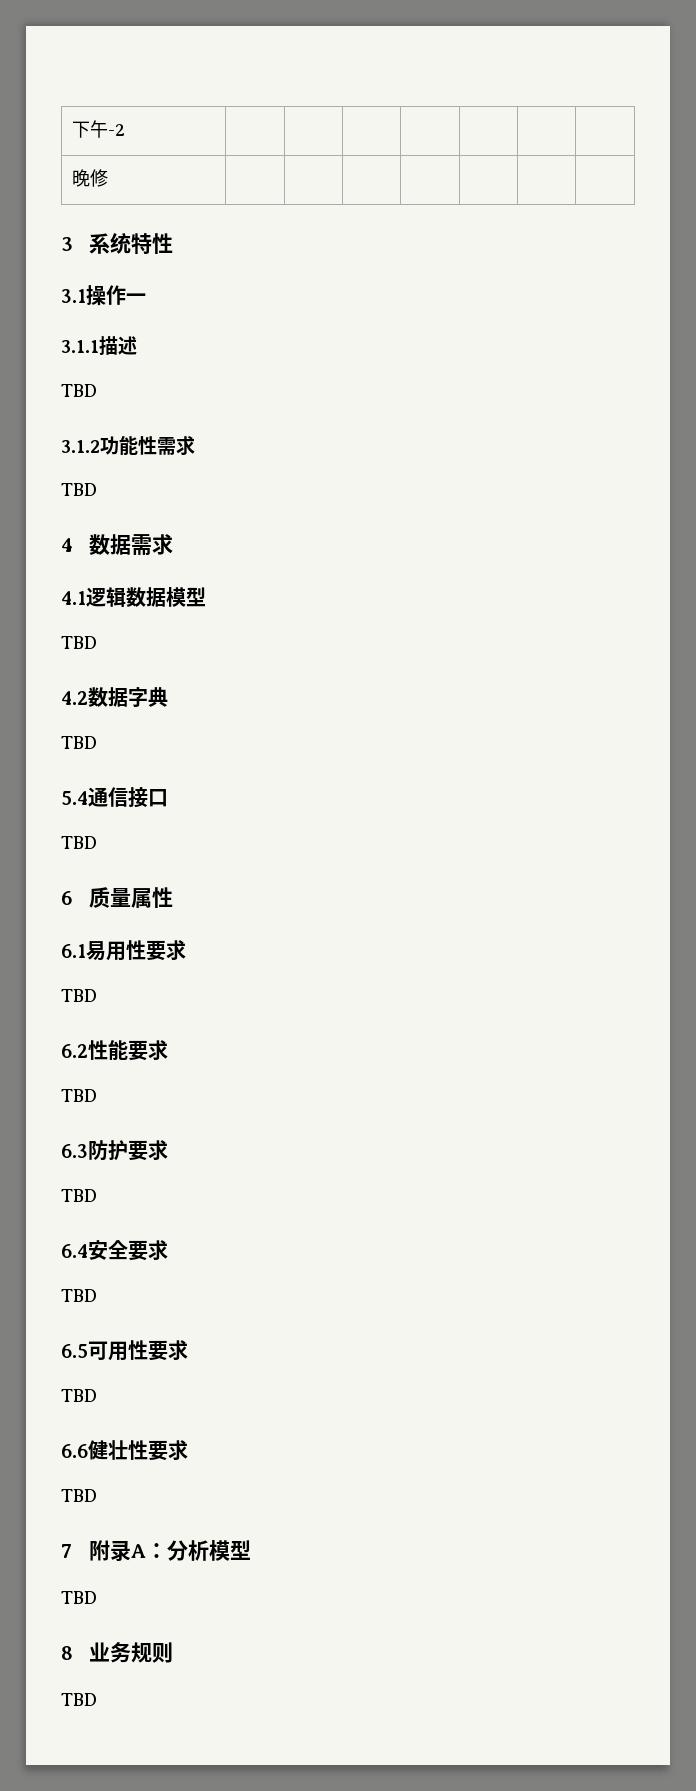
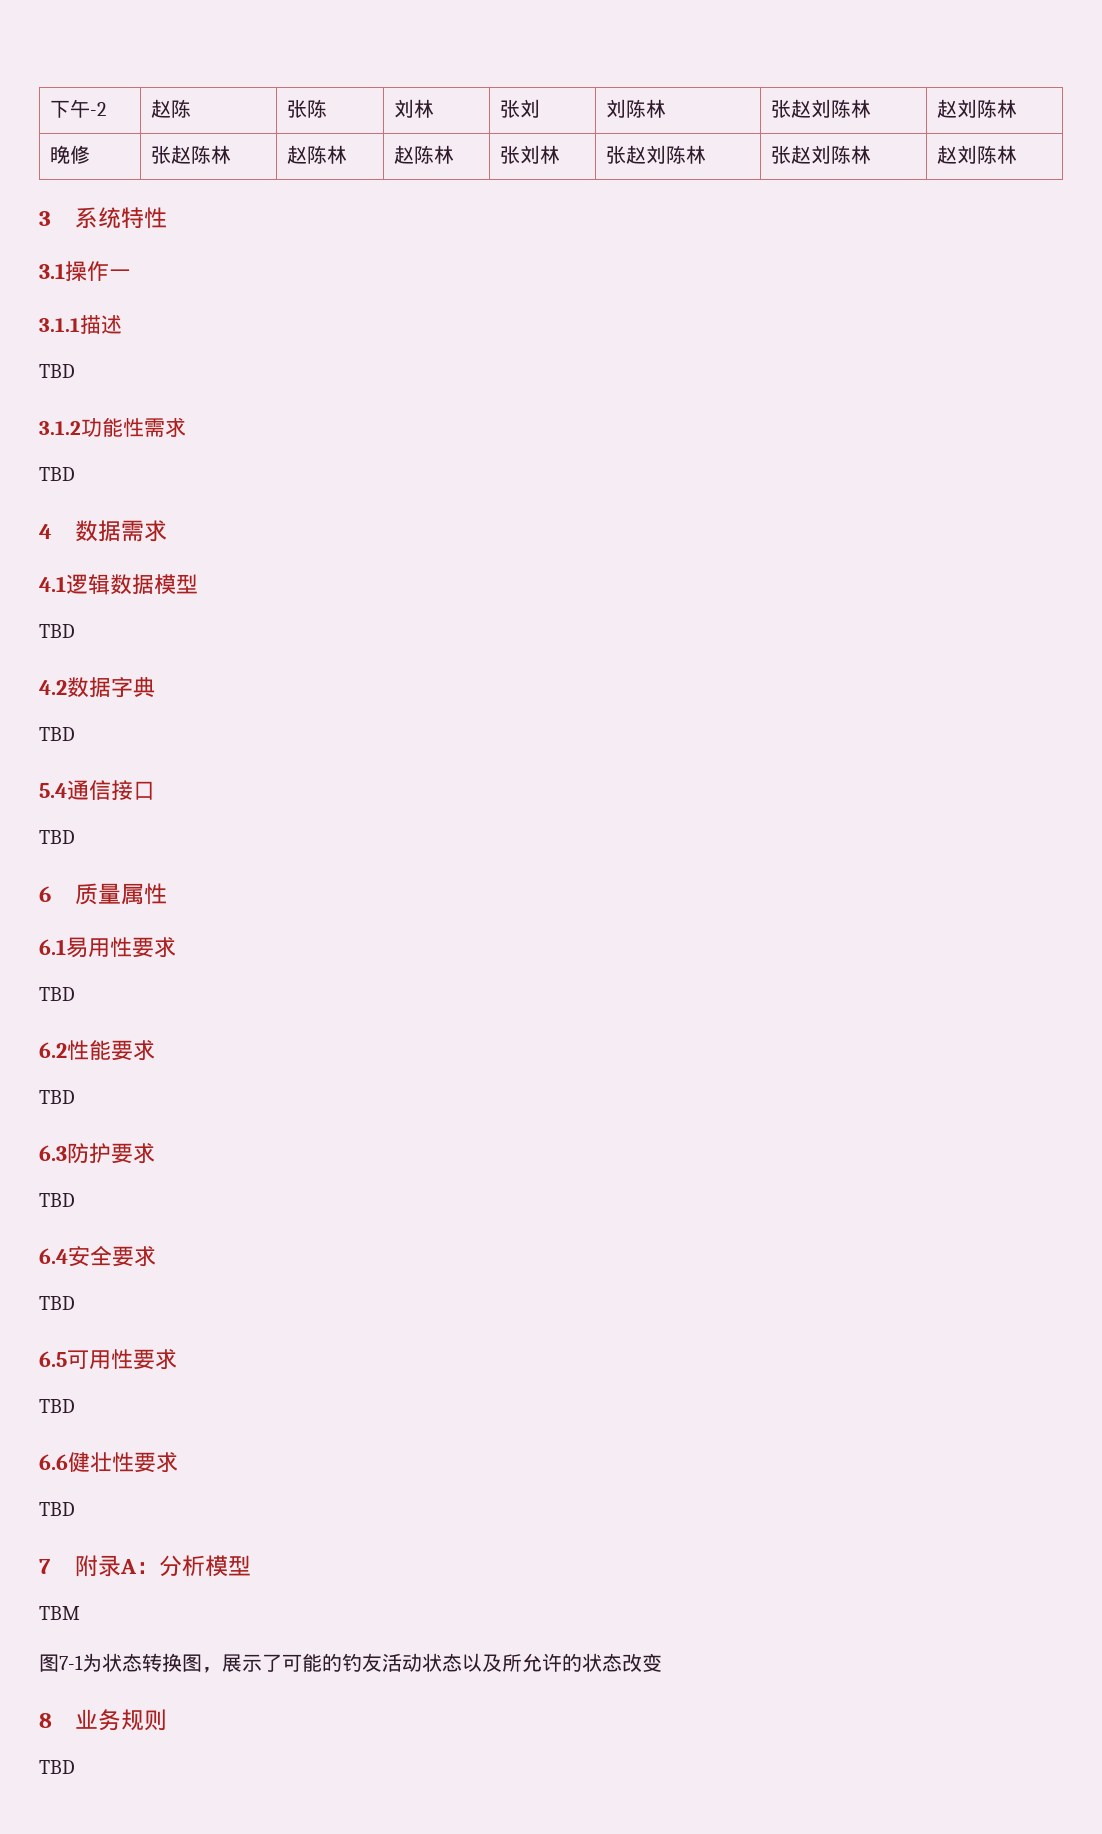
- 下午-2 | | | | | | |
- 晚修 | | | | | | |
+ 下午-2 | 赵陈 | 张陈 | 刘林 | 张刘 | 刘陈林 | 张赵刘陈林 | 赵刘陈林
+ 晚修 | 张赵陈林 | 赵陈林 | 赵陈林 | 张刘林 | 张赵刘陈林 | 张赵刘陈林 | 赵刘陈林
  7附录A：分析模型
- TBD
+ TBM
+ 图7-1为状态转换图，展示了可能的钓友活动状态以及所允许的状态改变

